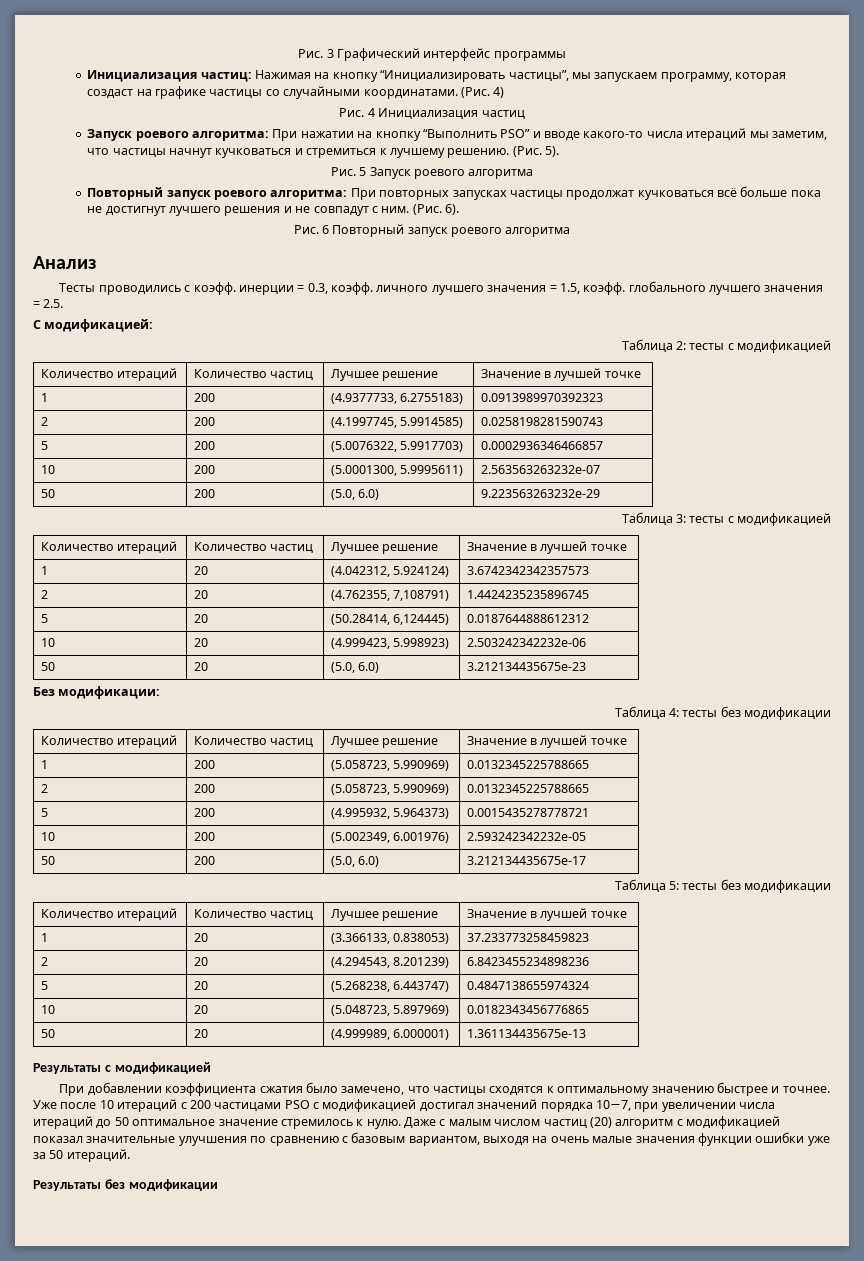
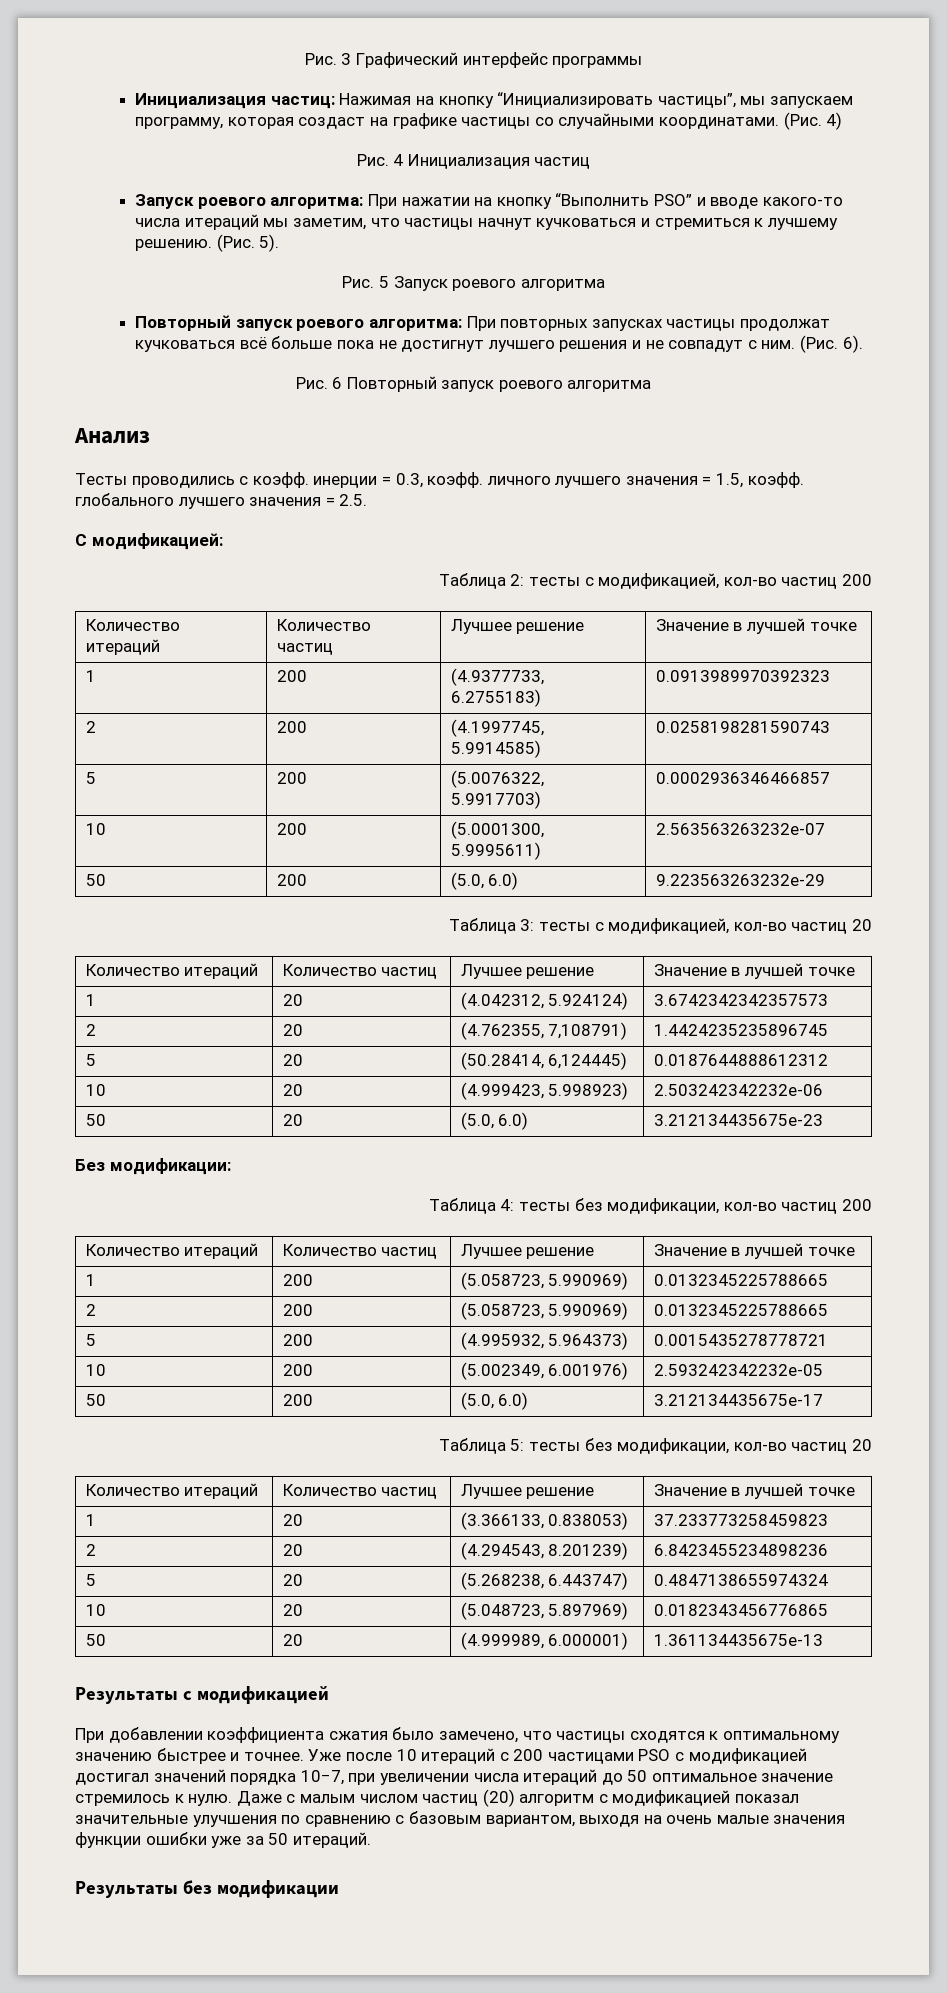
- Таблица 2: тесты с модификацией
+ Таблица 2: тесты с модификацией, кол-во частиц 200
- Таблица 3: тесты с модификацией
+ Таблица 3: тесты с модификацией, кол-во частиц 20
- Таблица 4: тесты без модификации
+ Таблица 4: тесты без модификации, кол-во частиц 200
- Таблица 5: тесты без модификации
+ Таблица 5: тесты без модификации, кол-во частиц 20

